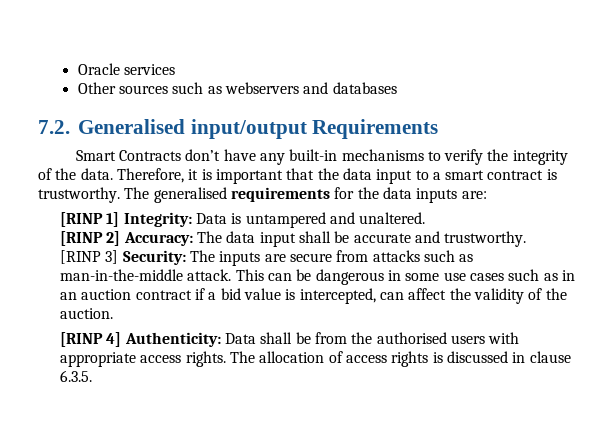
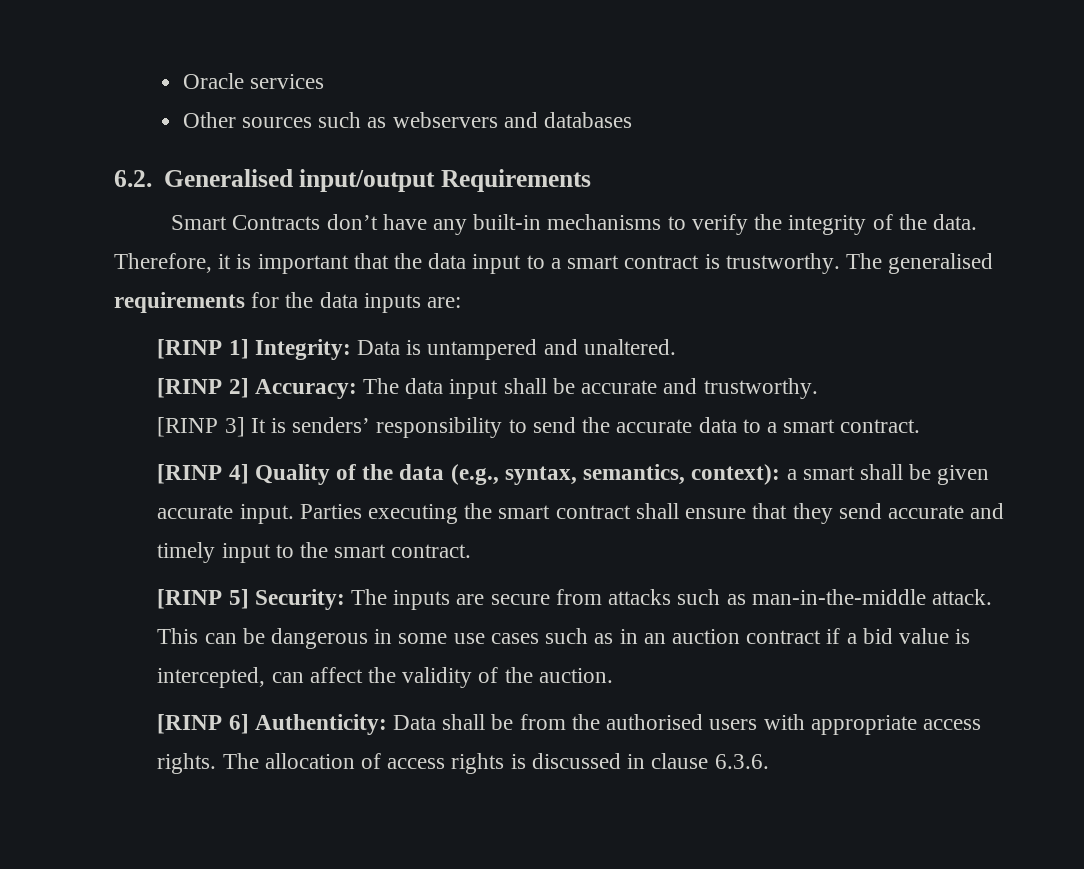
- 7.2. Generalised input/output Requirements
+ 6.2. Generalised input/output Requirements
- [RINP 3] Security: The inputs are secure from attacks such as man-in-the-middle attack.
+ [RINP 3] It is senders’ responsibility to send the accurate data to a smart contract.
+ [RINP 4] Quality of the data (e.g., syntax, semantics, context): a smart shall be given accurate input. Parties executing the smart contract shall ensure that they send accurate and timely input to the smart contract.
+ [RINP 5] Security: The inputs are secure from attacks such as man-in-the-middle attack.
- [RINP 4] Authenticity: Data shall be from the authorised users with appropriate access rights.
+ [RINP 6] Authenticity: Data shall be from the authorised users with appropriate access rights.
- The allocation of access rights is discussed in clause 6.3.5.
+ The allocation of access rights is discussed in clause 6.3.6.

